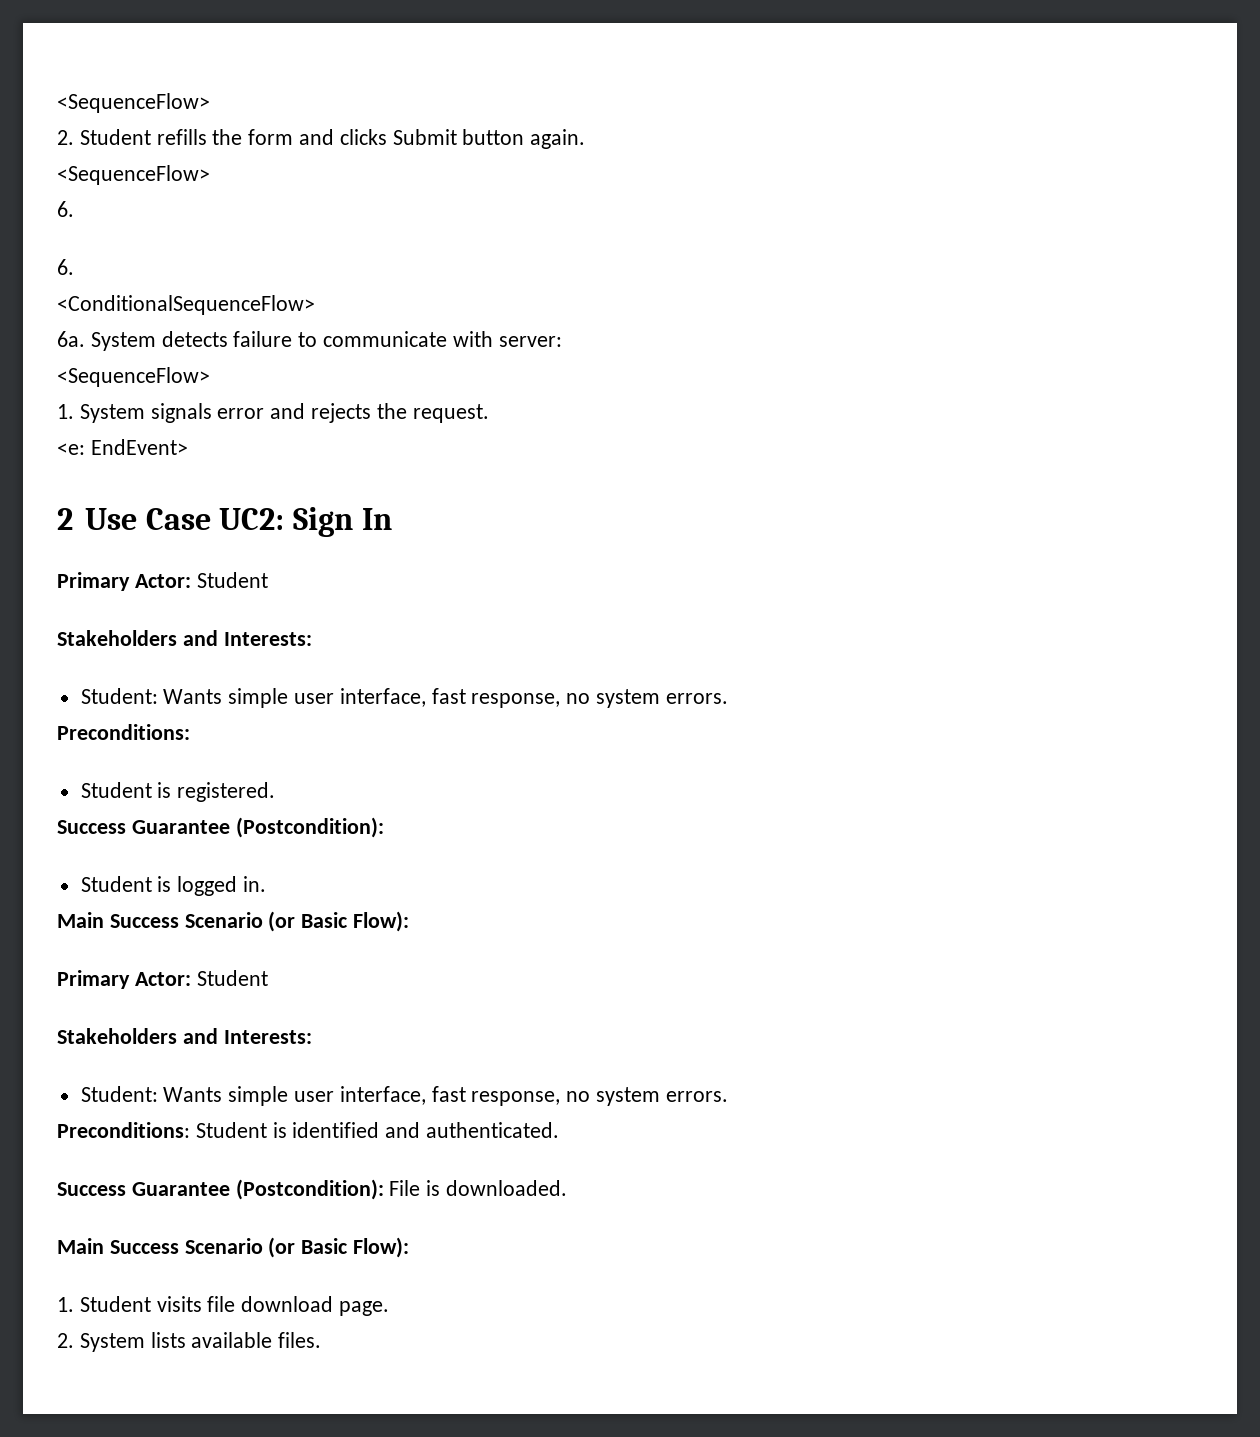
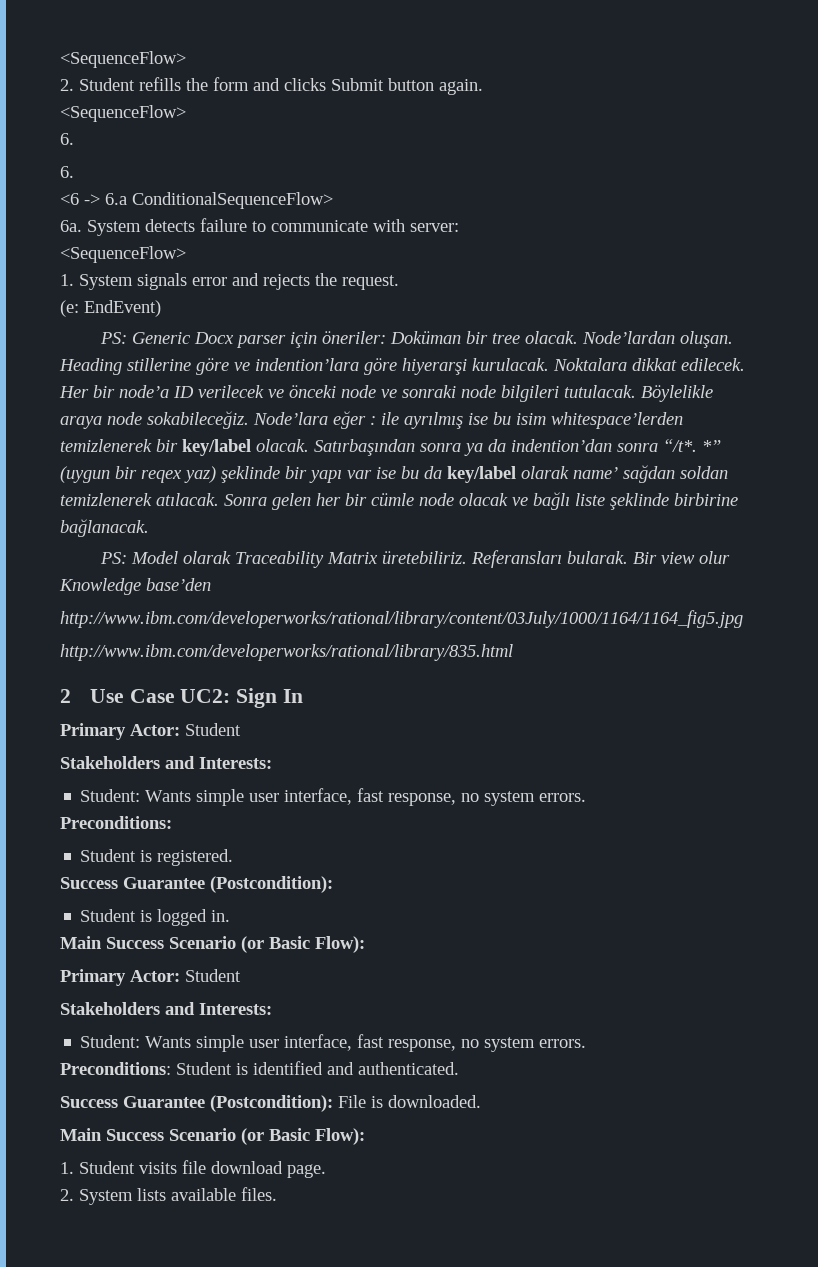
- <ConditionalSequenceFlow>
+ <6 -> 6.a ConditionalSequenceFlow>
- <e: EndEvent>
+ (e: EndEvent)
+ PS: Generic Docx parser için öneriler: Doküman bir tree olacak. Node’lardan oluşan. Heading stillerine göre ve indention’lara göre hiyerarşi kurulacak. Noktalara dikkat edilecek. Her bir node’a ID verilecek ve önceki node ve sonraki node bilgileri tutulacak. Böylelikle araya node sokabileceğiz. Node’lara eğer : ile ayrılmış ise bu isim whitespace’lerden temizlenerek bir key/label olacak. Satırbaşından sonra ya da indention’dan sonra “/t*. *” (uygun bir reqex yaz) şeklinde bir yapı var ise bu da key/label olarak name’ sağdan soldan temizlenerek atılacak. Sonra gelen her bir cümle node olacak ve bağlı liste şeklinde birbirine bağlanacak.
+ PS: Model olarak Traceability Matrix üretebiliriz. Referansları bularak. Bir view olur Knowledge base’den
+ http://www.ibm.com/developerworks/rational/library/content/03July/1000/1164/1164_fig5.jpg
+ http://www.ibm.com/developerworks/rational/library/835.html

